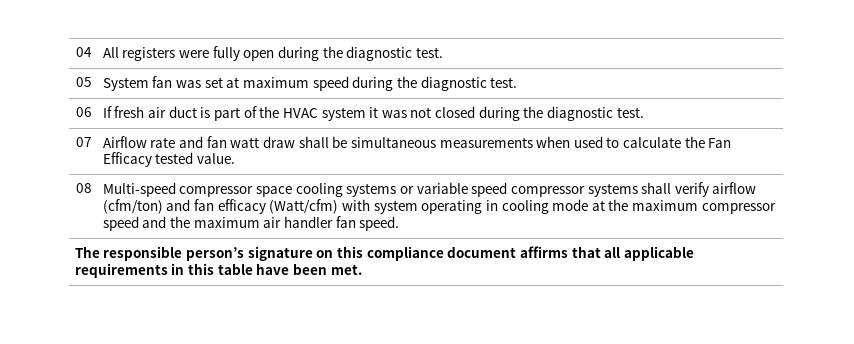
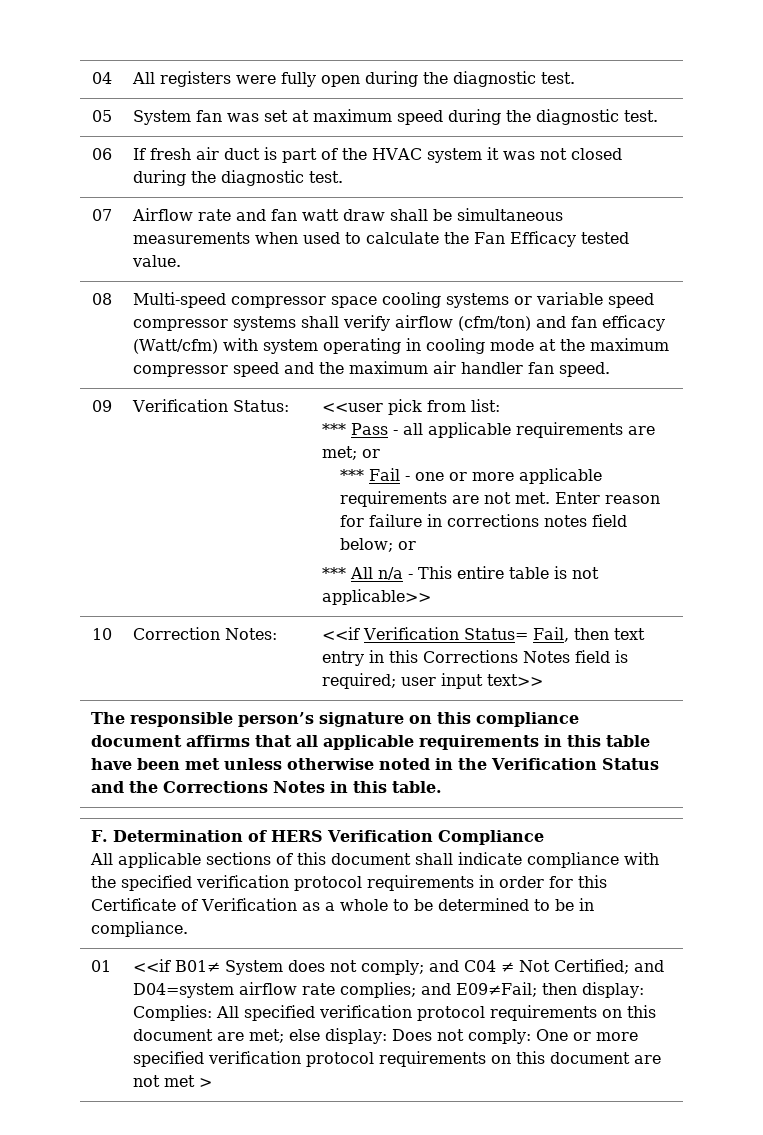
+ 09 | Verification Status: | <<user pick from list:
+ *** Pass - all applicable requirements are met; or
+ *** Fail - one or more applicable requirements are not met. Enter reason for failure in corrections notes field below; or
+ *** All n/a - This entire table is not applicable>>
+ 10 | Correction Notes: | <<if Verification Status= Fail, then text entry in this Corrections Notes field is required; user input text>>
- The responsible person’s signature on this compliance document affirms that all applicable requirements in this table have been met.
+ The responsible person’s signature on this compliance document affirms that all applicable requirements in this table have been met unless otherwise noted in the Verification Status and the Corrections Notes in this table.
+ F. Determination of HERS Verification Compliance
+ All applicable sections of this document shall indicate compliance with the specified verification protocol requirements in order for this Certificate of Verification as a whole to be determined to be in compliance.
+ 01 | <<if B01≠ System does not comply; and C04 ≠ Not Certified; and D04=system airflow rate complies; and E09≠Fail; then display: Complies: All specified verification protocol requirements on this document are met; else display: Does not comply: One or more specified verification protocol requirements on this document are not met >

